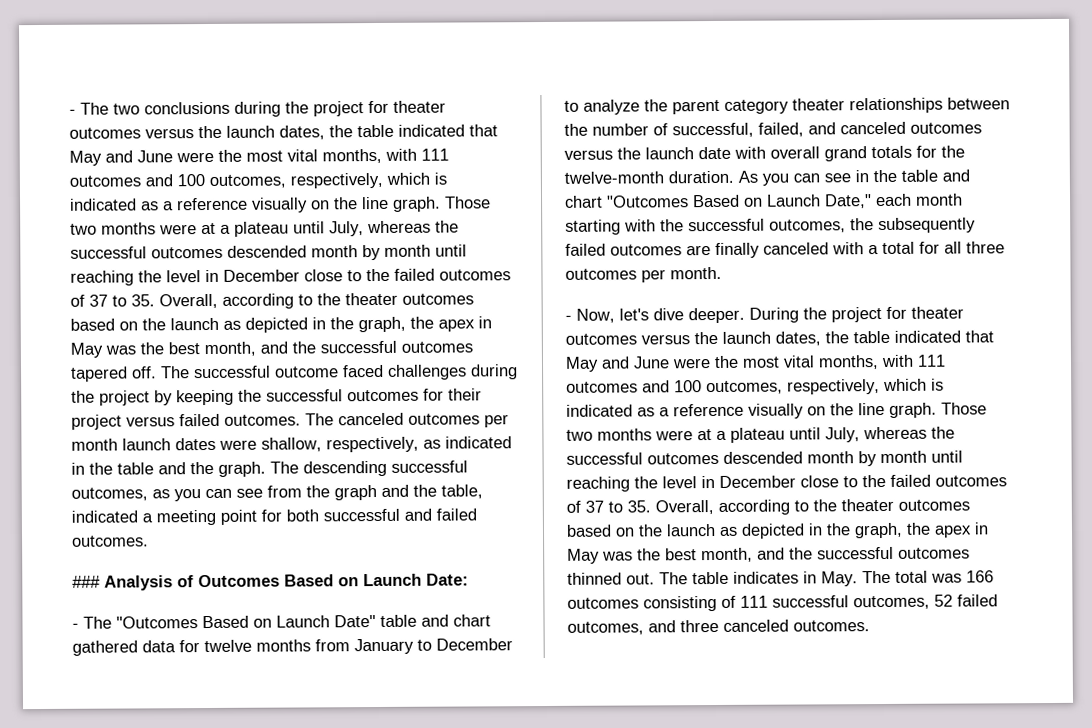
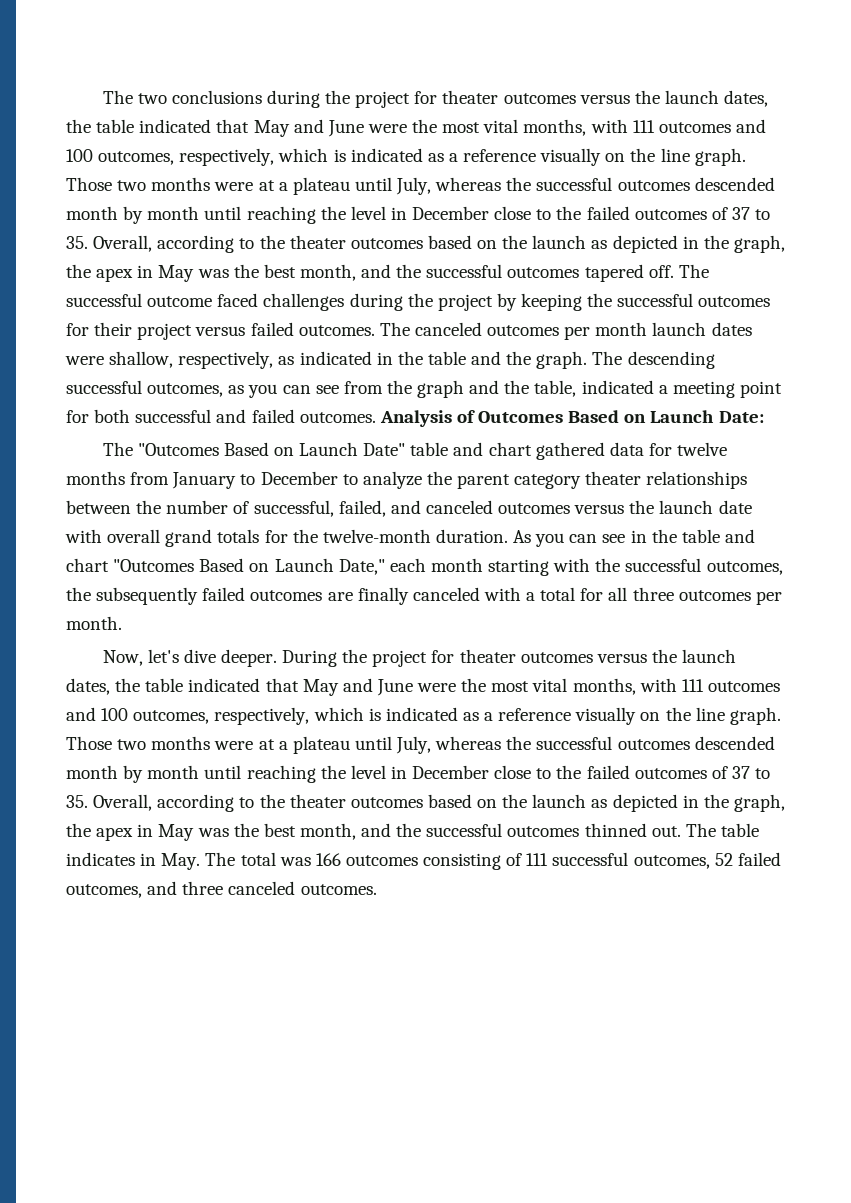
- - The two conclusions during the project for theater outcomes versus the launch dates, the table indicated that May and June were the most vital months, with 111 outcomes and 100 outcomes, respectively, which is indicated as a reference visually on the line graph.
+ The two conclusions during the project for theater outcomes versus the launch dates, the table indicated that May and June were the most vital months, with 111 outcomes and 100 outcomes, respectively, which is indicated as a reference visually on the line graph.
- The descending successful outcomes, as you can see from the graph and the table, indicated a meeting point for both successful and failed outcomes.
- ### Analysis of Outcomes Based on Launch Date:
+ The descending successful outcomes, as you can see from the graph and the table, indicated a meeting point for both successful and failed outcomes. Analysis of Outcomes Based on Launch Date:
- - The "Outcomes Based on Launch Date" table and chart gathered data for twelve months from January to December to analyze the parent category theater relationships between the number of successful, failed, and canceled outcomes versus the launch date with overall grand totals for the twelve-month duration.
+ The "Outcomes Based on Launch Date" table and chart gathered data for twelve months from January to December to analyze the parent category theater relationships between the number of successful, failed, and canceled outcomes versus the launch date with overall grand totals for the twelve-month duration.
- - Now, let's dive deeper.
+ Now, let's dive deeper.

